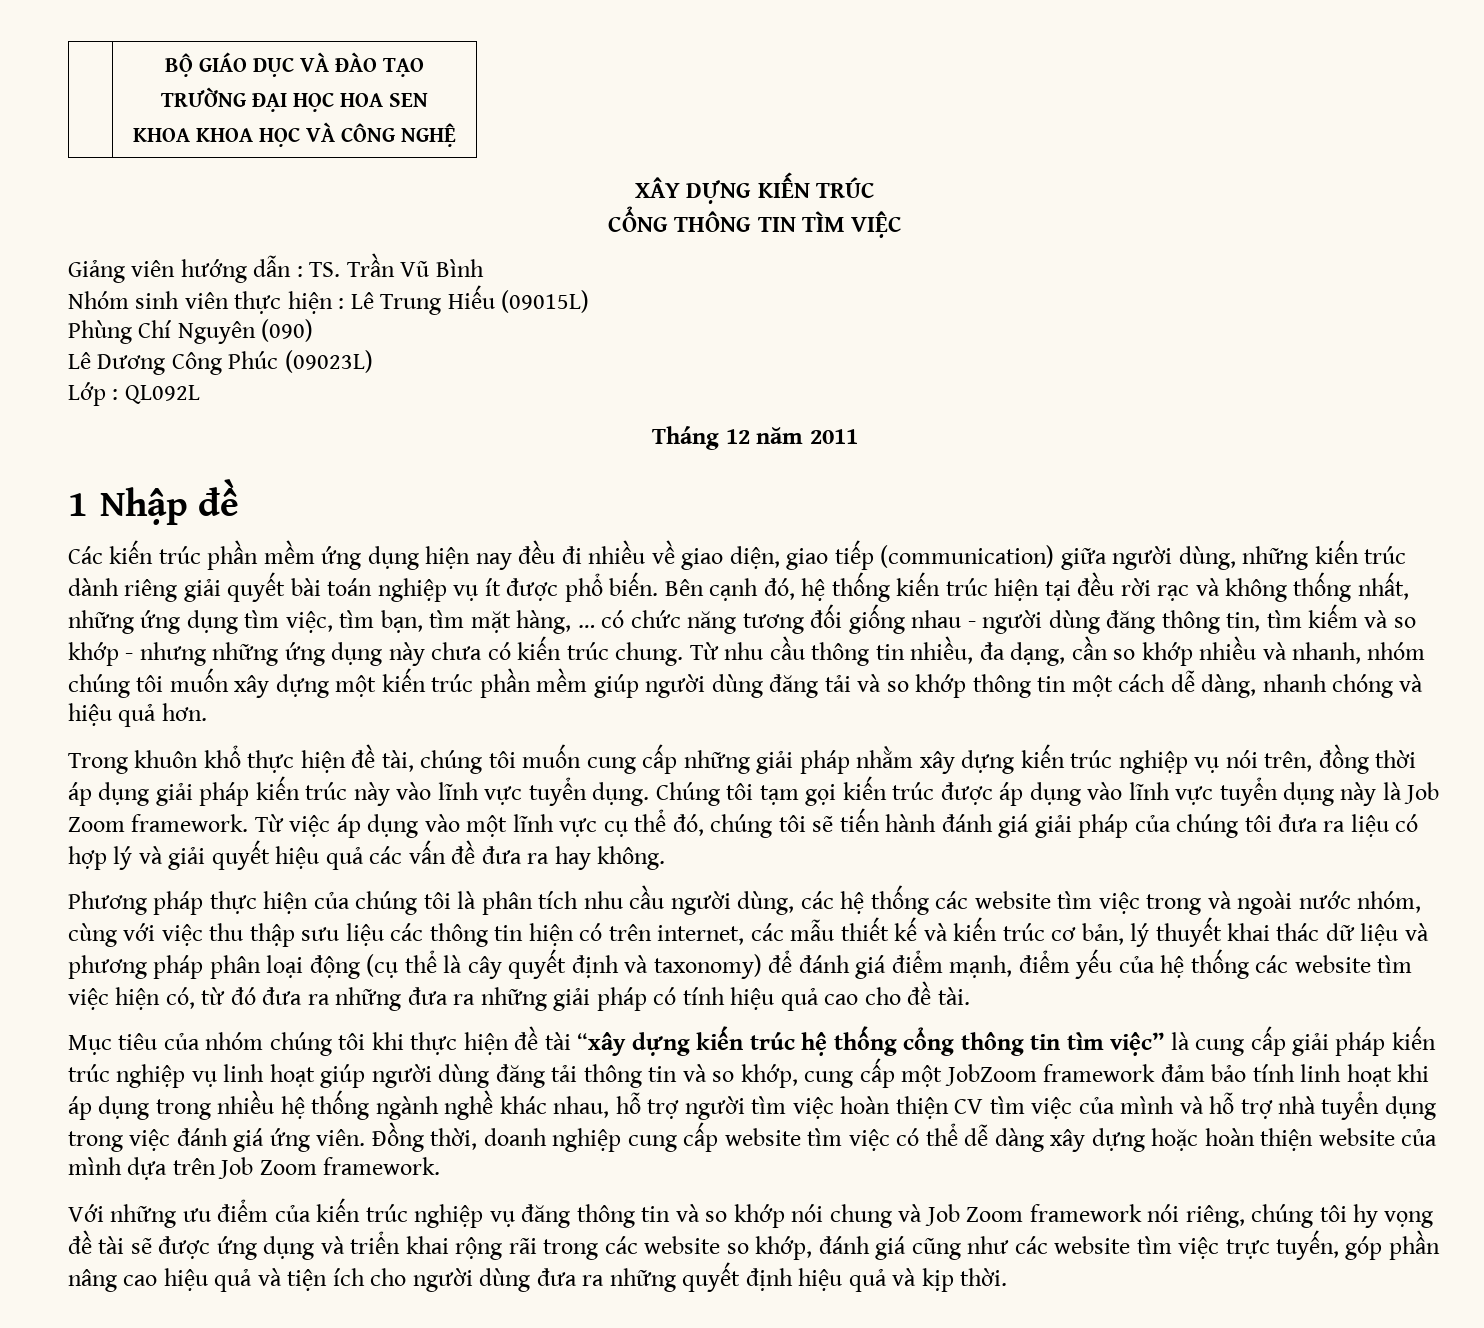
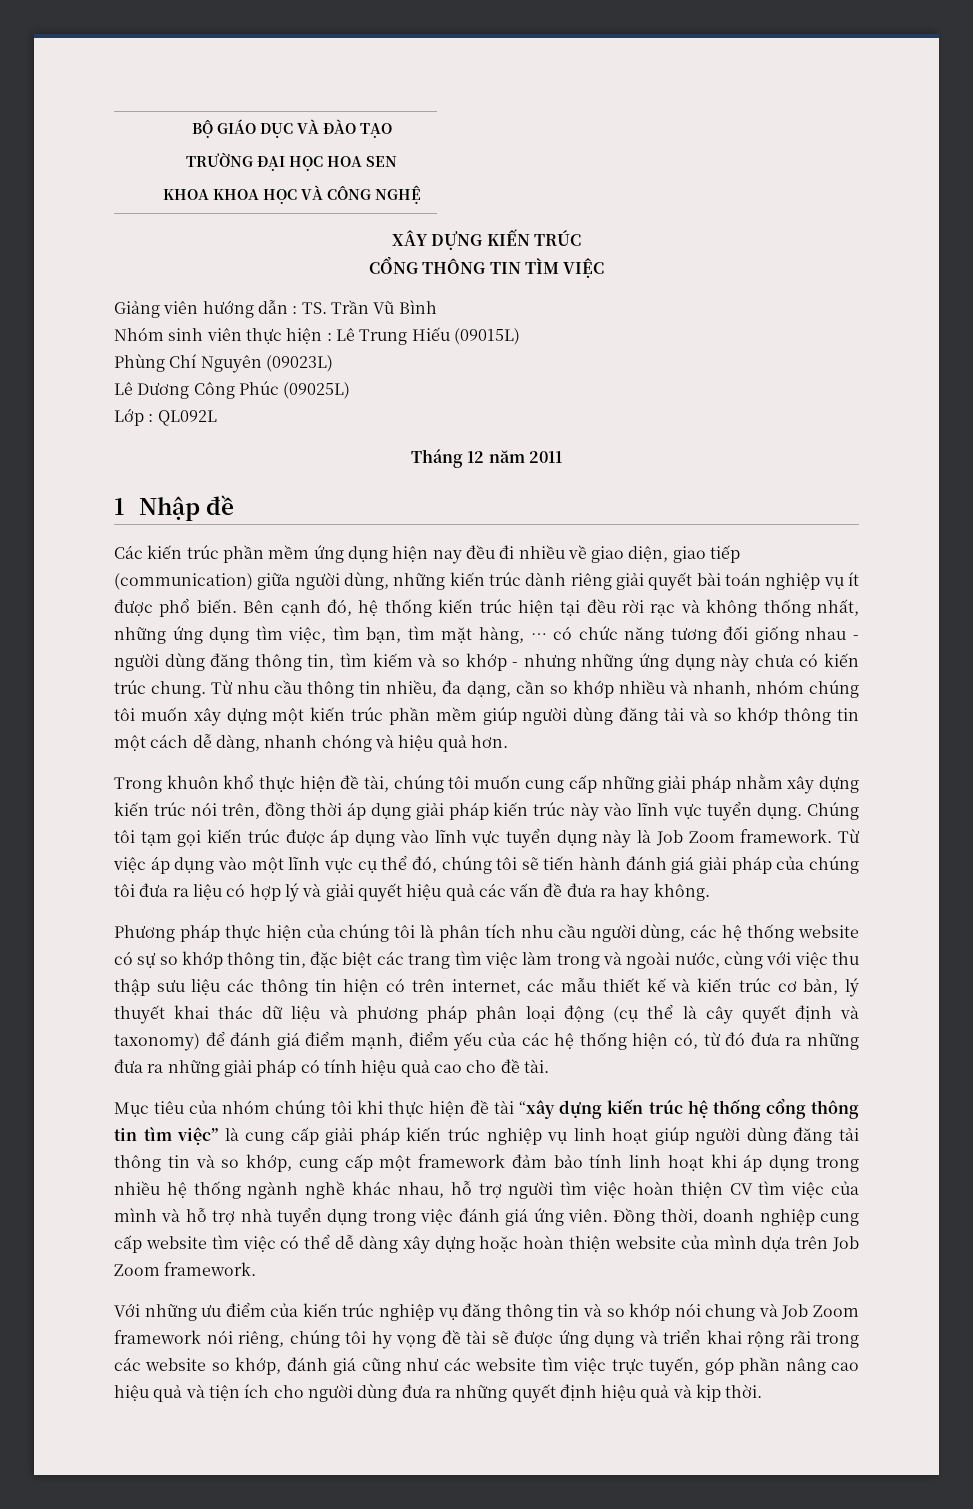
- Phùng Chí Nguyên (090)
+ Phùng Chí Nguyên (09023L)
- Lê Dương Công Phúc (09023L)
+ Lê Dương Công Phúc (09025L)
- Trong khuôn khổ thực hiện đề tài, chúng tôi muốn cung cấp những giải pháp nhằm xây dựng kiến trúc nghiệp vụ nói trên, đồng thời áp dụng giải pháp kiến trúc này vào lĩnh vực tuyển dụng.
+ Trong khuôn khổ thực hiện đề tài, chúng tôi muốn cung cấp những giải pháp nhằm xây dựng kiến trúc nói trên, đồng thời áp dụng giải pháp kiến trúc này vào lĩnh vực tuyển dụng.
- Phương pháp thực hiện của chúng tôi là phân tích nhu cầu người dùng, các hệ thống các website tìm việc trong và ngoài nước nhóm, cùng với việc thu thập sưu liệu các thông tin hiện có trên internet, các mẫu thiết kế và kiến trúc cơ bản, lý thuyết khai thác dữ liệu và phương pháp phân loại động (cụ thể là cây quyết định và taxonomy) để đánh giá điểm mạnh, điểm yếu của hệ thống các website tìm việc hiện có, từ đó đưa ra những đưa ra những giải pháp có tính hiệu quả cao cho đề tài.
+ Phương pháp thực hiện của chúng tôi là phân tích nhu cầu người dùng, các hệ thống website có sự so khớp thông tin, đặc biệt các trang tìm việc làm trong và ngoài nước, cùng với việc thu thập sưu liệu các thông tin hiện có trên internet, các mẫu thiết kế và kiến trúc cơ bản, lý thuyết khai thác dữ liệu và phương pháp phân loại động (cụ thể là cây quyết định và taxonomy) để đánh giá điểm mạnh, điểm yếu của các hệ thống hiện có, từ đó đưa ra những đưa ra những giải pháp có tính hiệu quả cao cho đề tài.
- Mục tiêu của nhóm chúng tôi khi thực hiện đề tài “xây dựng kiến trúc hệ thống cổng thông tin tìm việc” là cung cấp giải pháp kiến trúc nghiệp vụ linh hoạt giúp người dùng đăng tải thông tin và so khớp, cung cấp một JobZoom framework đảm bảo tính linh hoạt khi áp dụng trong nhiều hệ thống ngành nghề khác nhau, hỗ trợ người tìm việc hoàn thiện CV tìm việc của mình và hỗ trợ nhà tuyển dụng trong việc đánh giá ứng viên.
+ Mục tiêu của nhóm chúng tôi khi thực hiện đề tài “xây dựng kiến trúc hệ thống cổng thông tin tìm việc” là cung cấp giải pháp kiến trúc nghiệp vụ linh hoạt giúp người dùng đăng tải thông tin và so khớp, cung cấp một framework đảm bảo tính linh hoạt khi áp dụng trong nhiều hệ thống ngành nghề khác nhau, hỗ trợ người tìm việc hoàn thiện CV tìm việc của mình và hỗ trợ nhà tuyển dụng trong việc đánh giá ứng viên.

